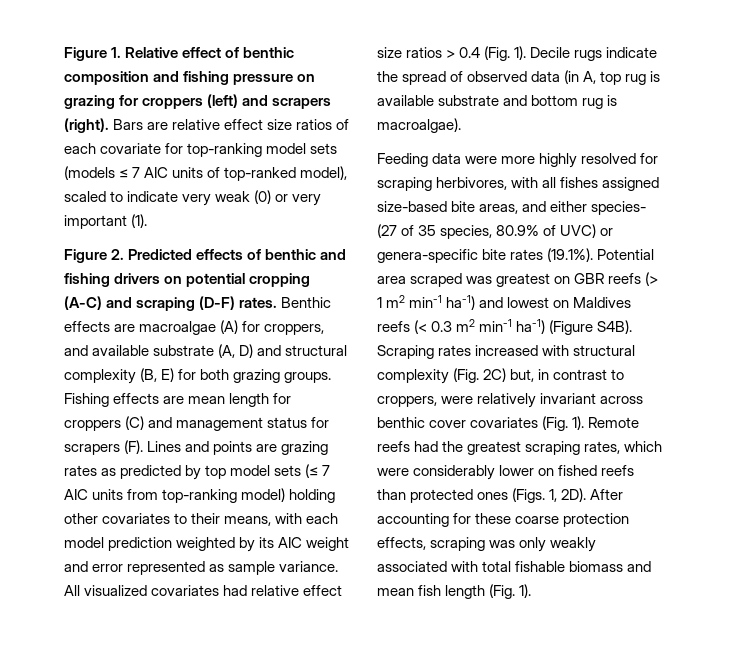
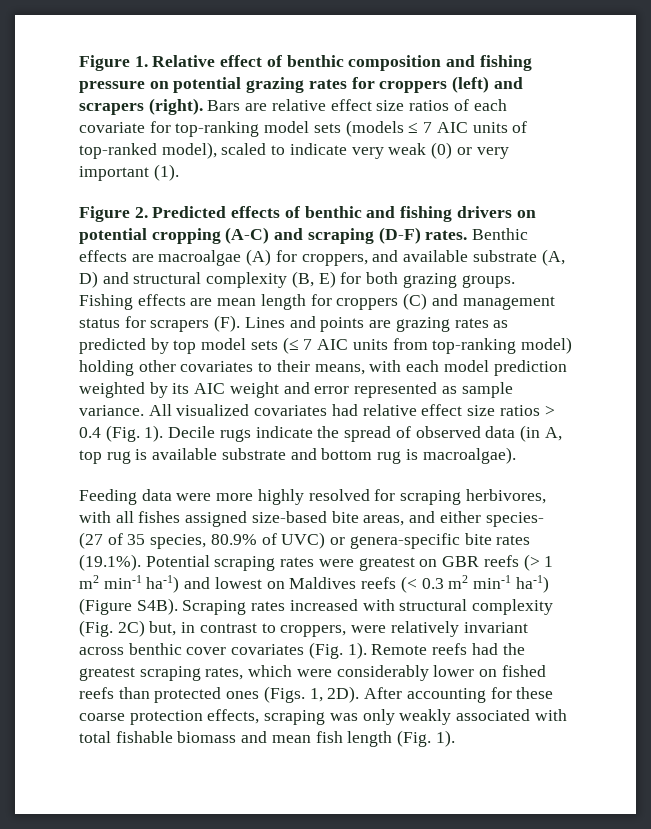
- Figure 1. Relative effect of benthic composition and fishing pressure on grazing for croppers (left) and scrapers (right).
+ Figure 1. Relative effect of benthic composition and fishing pressure on potential grazing rates for croppers (left) and scrapers (right).
- Feeding data were more highly resolved for scraping herbivores, with all fishes assigned size-based bite areas, and either species- (27 of 35 species, 80.9% of UVC) or genera-specific bite rates (19.1%). Potential area scraped was greatest on GBR reefs (> 1 m2 min-1 ha-1) and lowest on Maldives reefs (< 0.3 m2 min-1 ha-1) (Figure S4B).
+ Feeding data were more highly resolved for scraping herbivores, with all fishes assigned size-based bite areas, and either species- (27 of 35 species, 80.9% of UVC) or genera-specific bite rates (19.1%). Potential scraping rates were greatest on GBR reefs (> 1 m2 min-1 ha-1) and lowest on Maldives reefs (< 0.3 m2 min-1 ha-1) (Figure S4B).

